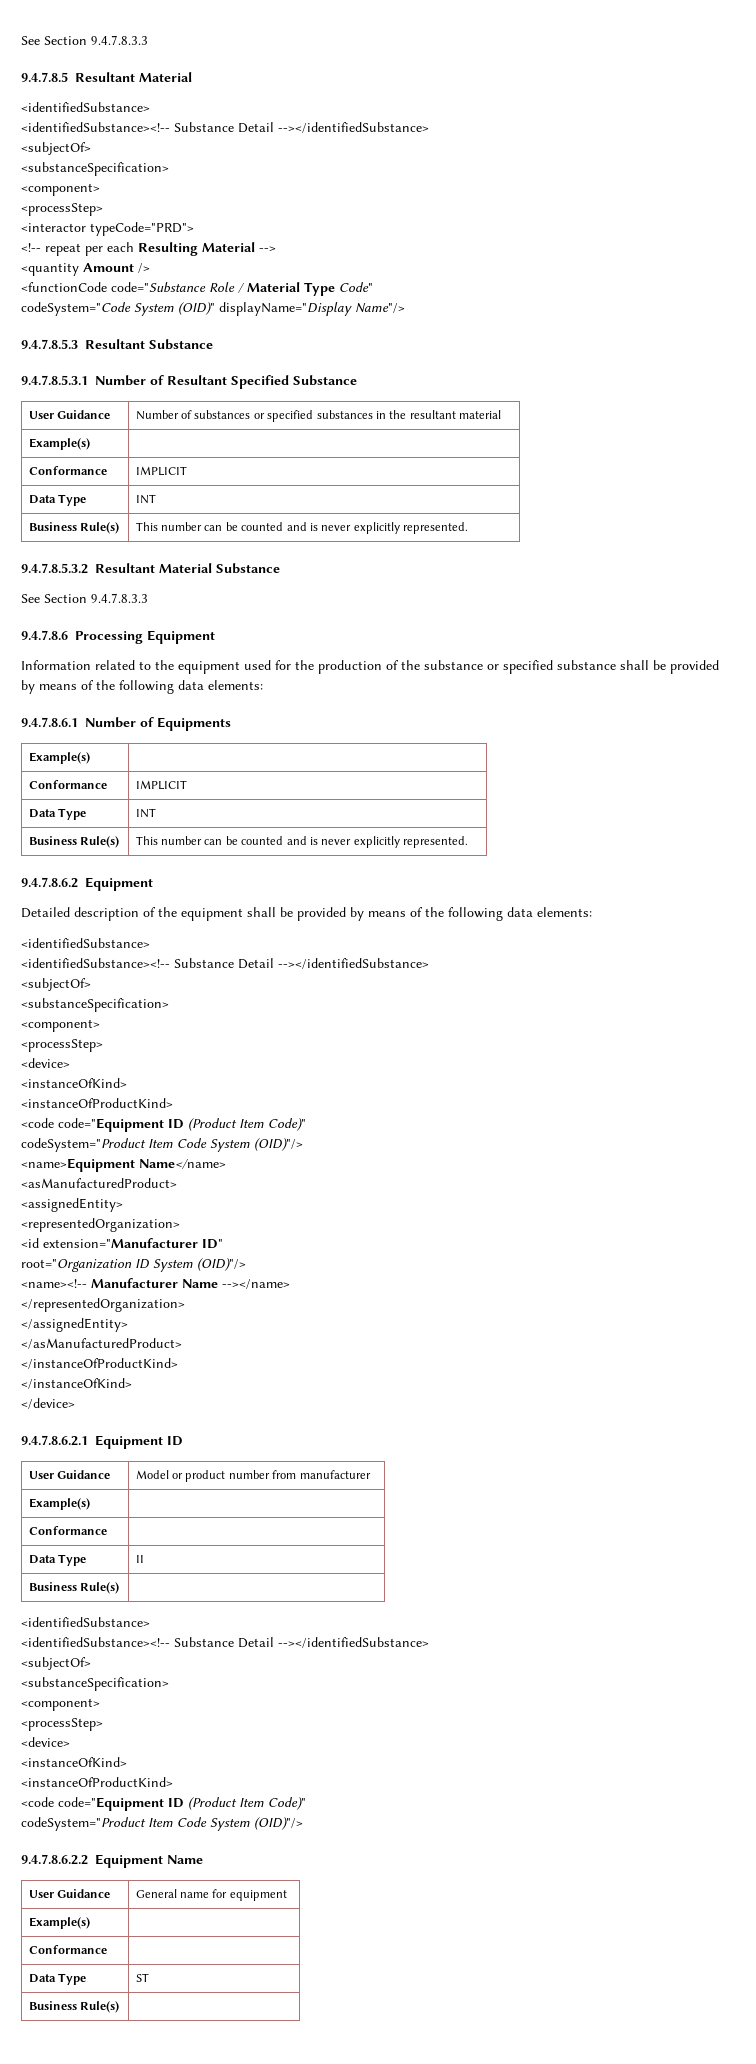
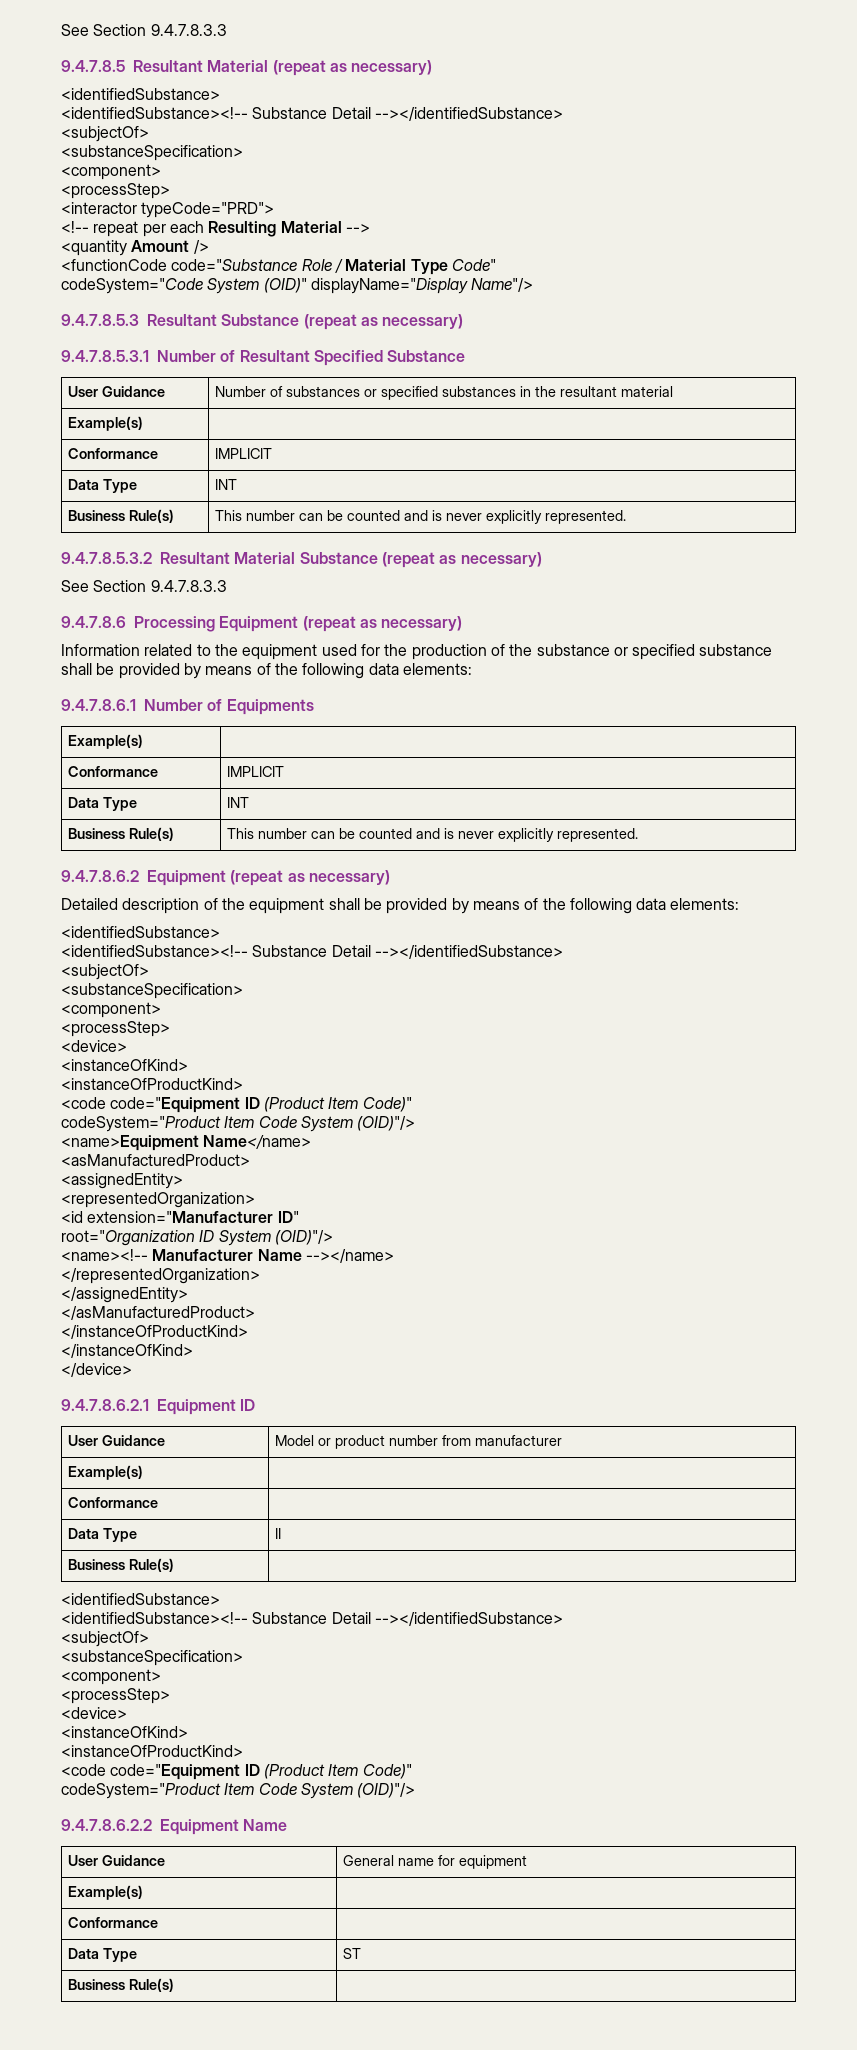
- 9.4.7.8.5 Resultant Material
+ 9.4.7.8.5 Resultant Material (repeat as necessary)
- 9.4.7.8.5.3 Resultant Substance
+ 9.4.7.8.5.3 Resultant Substance (repeat as necessary)
- 9.4.7.8.5.3.2 Resultant Material Substance
+ 9.4.7.8.5.3.2 Resultant Material Substance (repeat as necessary)
- 9.4.7.8.6 Processing Equipment
+ 9.4.7.8.6 Processing Equipment (repeat as necessary)
- 9.4.7.8.6.2 Equipment
+ 9.4.7.8.6.2 Equipment (repeat as necessary)

